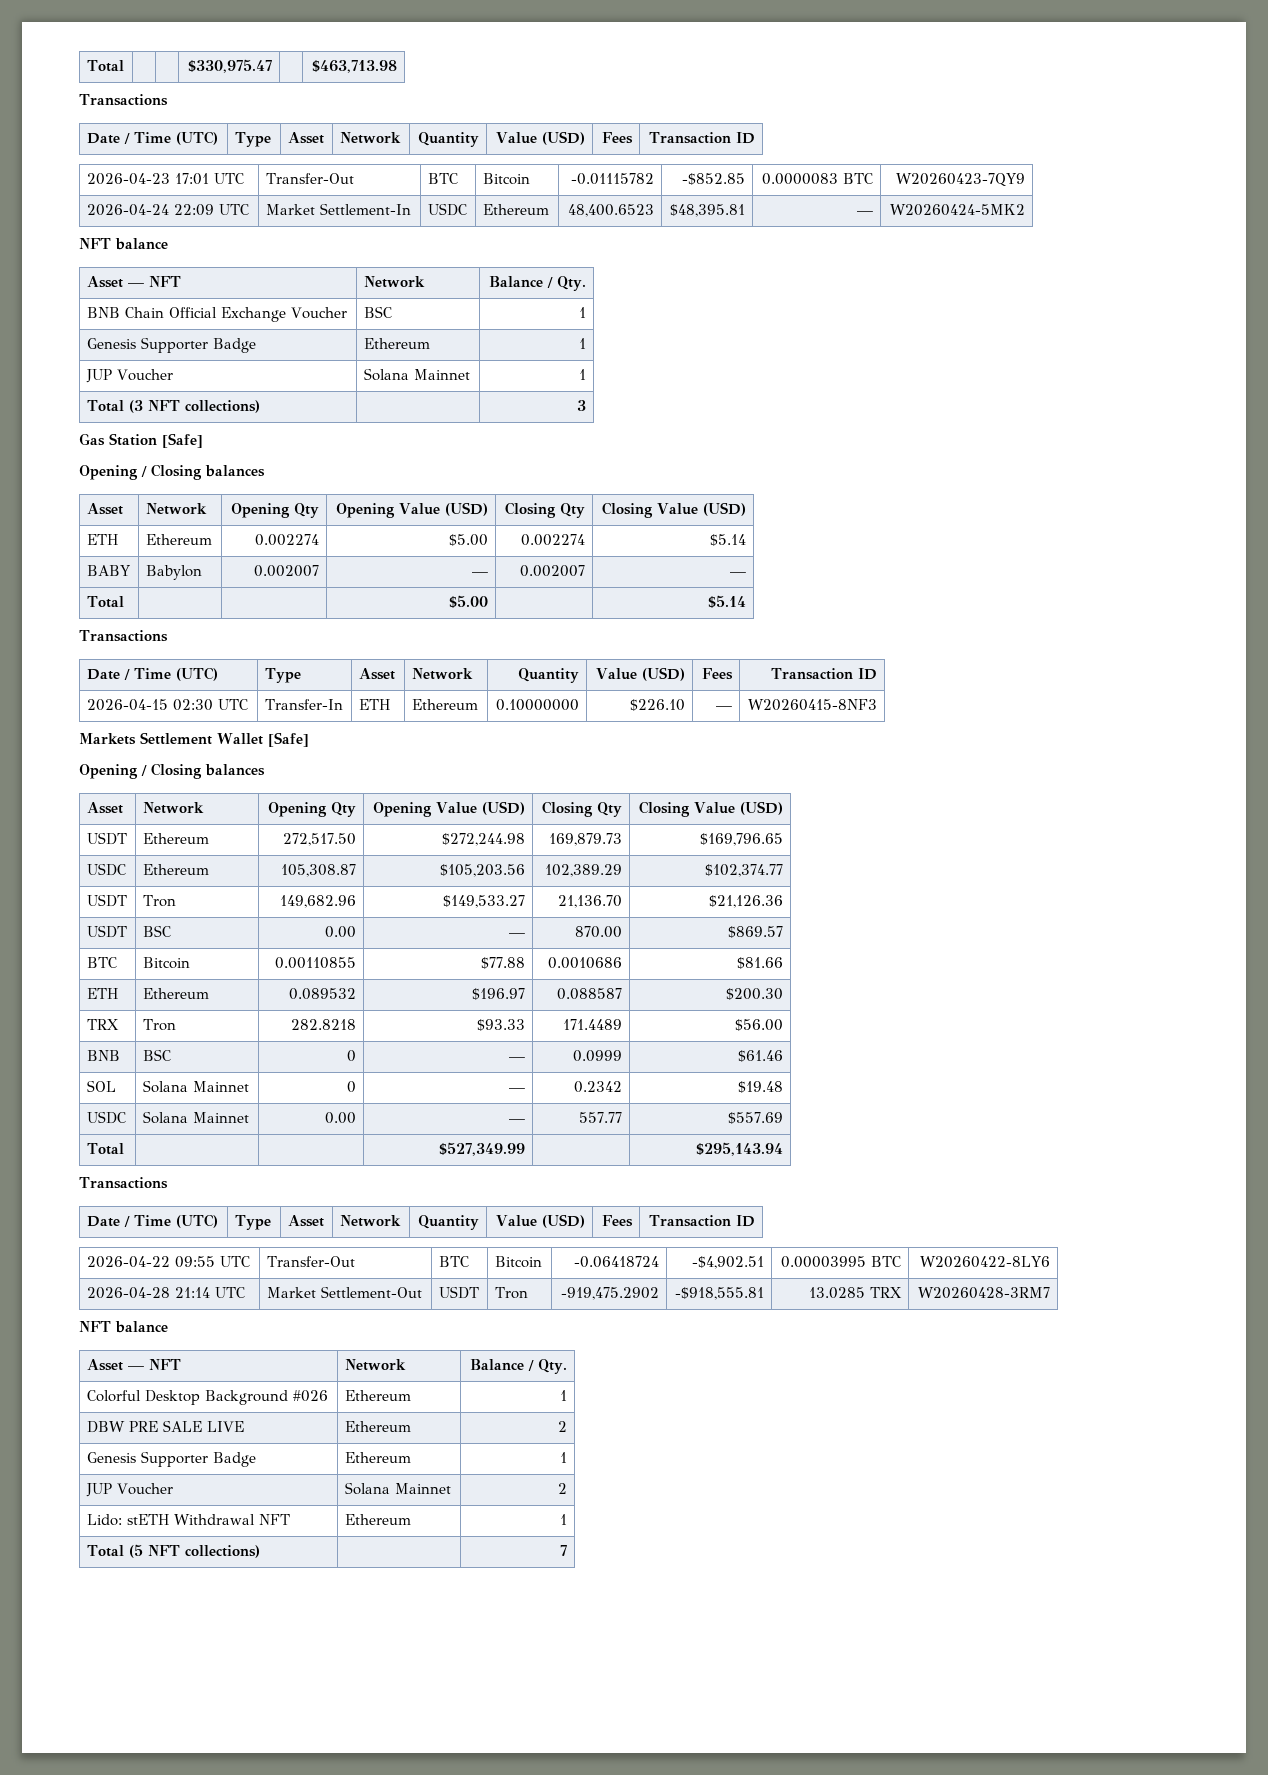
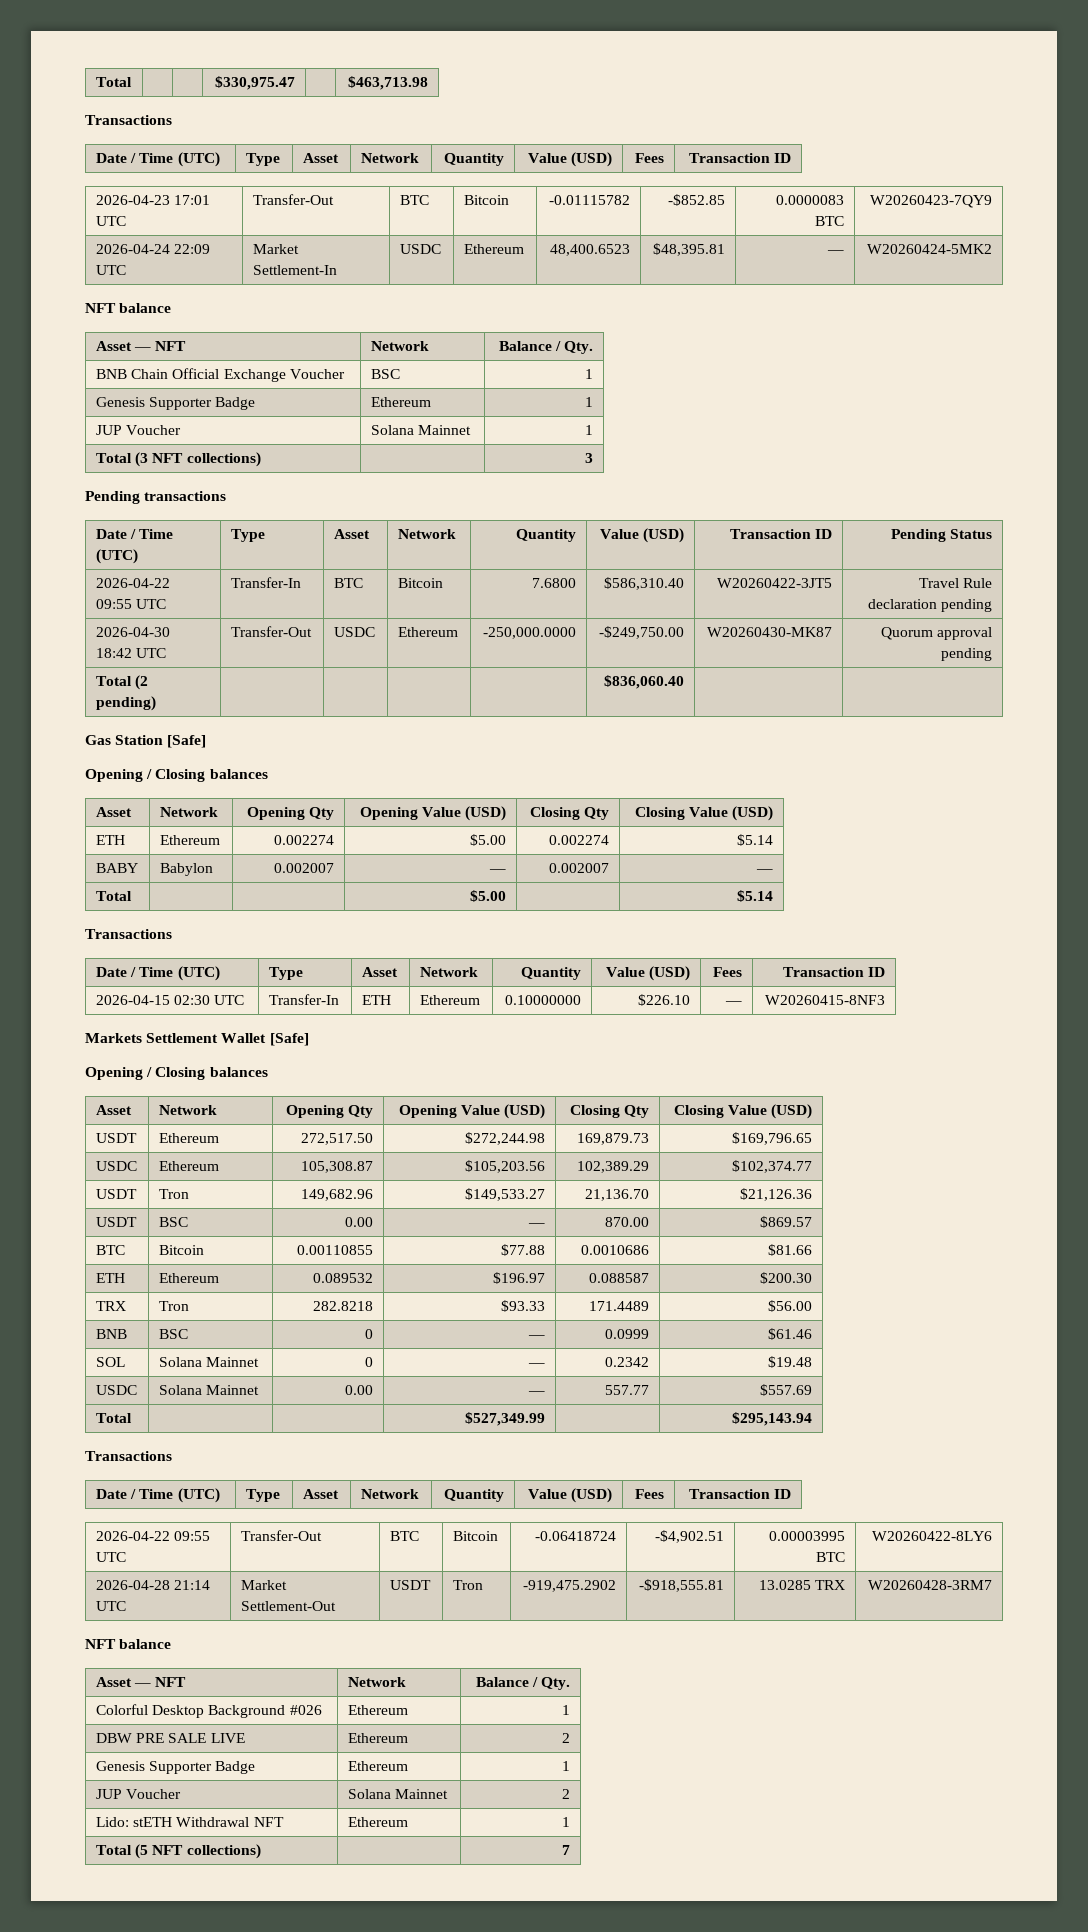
+ Pending transactions
+ Date / Time (UTC) | Type | Asset | Network | Quantity | Value (USD) | Transaction ID | Pending Status
+ 2026-04-22 09:55 UTC | Transfer-In | BTC | Bitcoin | 7.6800 | $586,310.40 | W20260422-3JT5 | Travel Rule declaration pending
+ 2026-04-30 18:42 UTC | Transfer-Out | USDC | Ethereum | -250,000.0000 | -$249,750.00 | W20260430-MK87 | Quorum approval pending
+ Total (2 pending) | | | | | $836,060.40 | |

